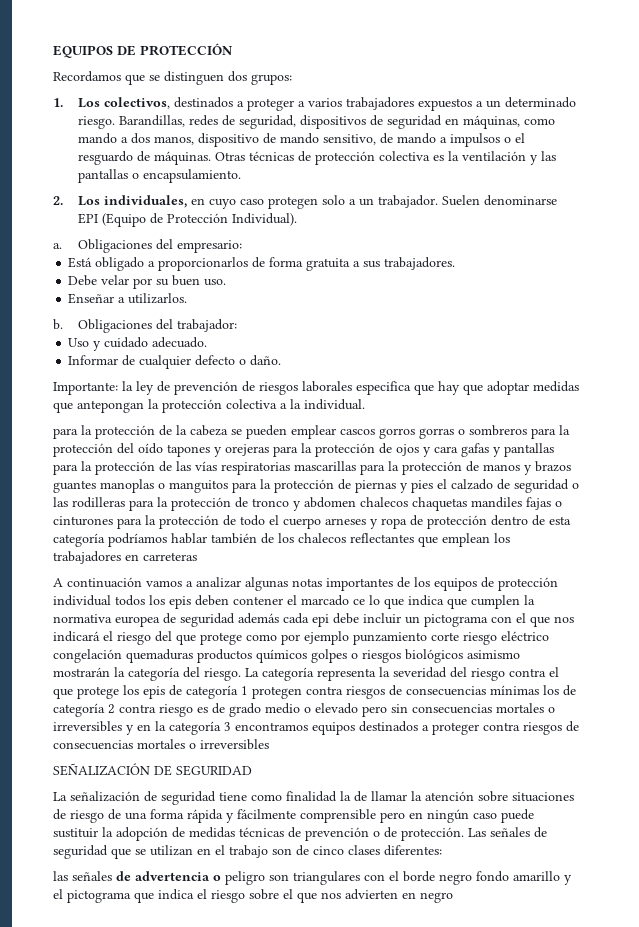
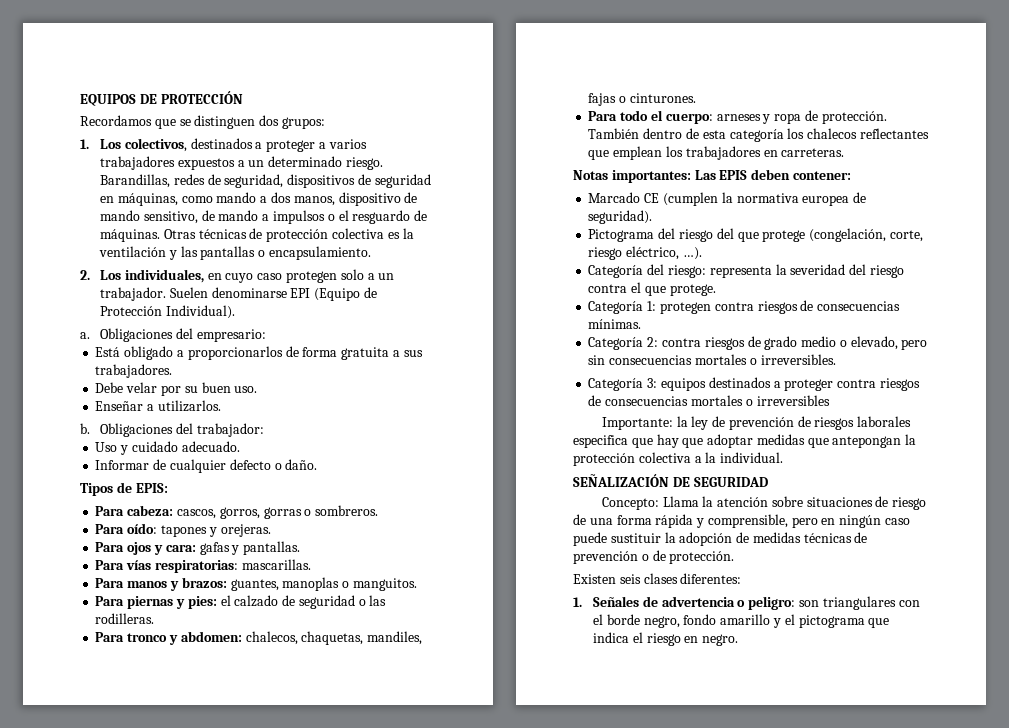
+ Tipos de EPIS:
+ Para cabeza: cascos, gorros, gorras o sombreros.
+ Para oído: tapones y orejeras.
+ Para ojos y cara: gafas y pantallas.
+ Para vías respiratorias: mascarillas.
+ Para manos y brazos: guantes, manoplas o manguitos.
+ Para piernas y pies: el calzado de seguridad o las rodilleras.
+ Para tronco y abdomen: chalecos, chaquetas, mandiles, fajas o cinturones.
+ Para todo el cuerpo: arneses y ropa de protección. También dentro de esta categoría los chalecos reflectantes que emplean los trabajadores en carreteras.
+ Notas importantes: Las EPIS deben contener:
+ Marcado CE (cumplen la normativa europea de seguridad).
+ Pictograma del riesgo del que protege (congelación, corte, riesgo eléctrico, …).
+ Categoría del riesgo: representa la severidad del riesgo contra el que protege.
+ Categoría 1: protegen contra riesgos de consecuencias mínimas.
+ Categoría 2: contra riesgos de grado medio o elevado, pero sin consecuencias mortales o irreversibles.
+ Categoría 3: equipos destinados a proteger contra riesgos de consecuencias mortales o irreversibles
- para la protección de la cabeza se pueden emplear cascos gorros gorras o sombreros para la protección del oído tapones y orejeras para la protección de ojos y cara gafas y pantallas para la protección de las vías respiratorias mascarillas para la protección de manos y brazos guantes manoplas o manguitos para la protección de piernas y pies el calzado de seguridad o las rodilleras para la protección de tronco y abdomen chalecos chaquetas mandiles fajas o cinturones para la protección de todo el cuerpo arneses y ropa de protección dentro de esta categoría podríamos hablar también de los chalecos reflectantes que emplean los trabajadores en carreteras
- A continuación vamos a analizar algunas notas importantes de los equipos de protección individual todos los epis deben contener el marcado ce lo que indica que cumplen la normativa europea de seguridad además cada epi debe incluir un pictograma con el que nos indicará el riesgo del que protege como por ejemplo punzamiento corte riesgo eléctrico congelación quemaduras productos químicos golpes o riesgos biológicos asimismo mostrarán la categoría del riesgo. La categoría representa la severidad del riesgo contra el que protege los epis de categoría 1 protegen contra riesgos de consecuencias mínimas los de categoría 2 contra riesgo es de grado medio o elevado pero sin consecuencias mortales o irreversibles y en la categoría 3 encontramos equipos destinados a proteger contra riesgos de consecuencias mortales o irreversibles
  SEÑALIZACIÓN DE SEGURIDAD
- La señalización de seguridad tiene como finalidad la de llamar la atención sobre situaciones de riesgo de una forma rápida y fácilmente comprensible pero en ningún caso puede sustituir la adopción de medidas técnicas de prevención o de protección. Las señales de seguridad que se utilizan en el trabajo son de cinco clases diferentes:
+ Concepto: Llama la atención sobre situaciones de riesgo de una forma rápida y comprensible, pero en ningún caso puede sustituir la adopción de medidas técnicas de prevención o de protección.
+ Existen seis clases diferentes:
- las señales de advertencia o peligro son triangulares con el borde negro fondo amarillo y el pictograma que indica el riesgo sobre el que nos advierten en negro
+ 1. Señales de advertencia o peligro: son triangulares con el borde negro, fondo amarillo y el pictograma que indica el riesgo en negro.

